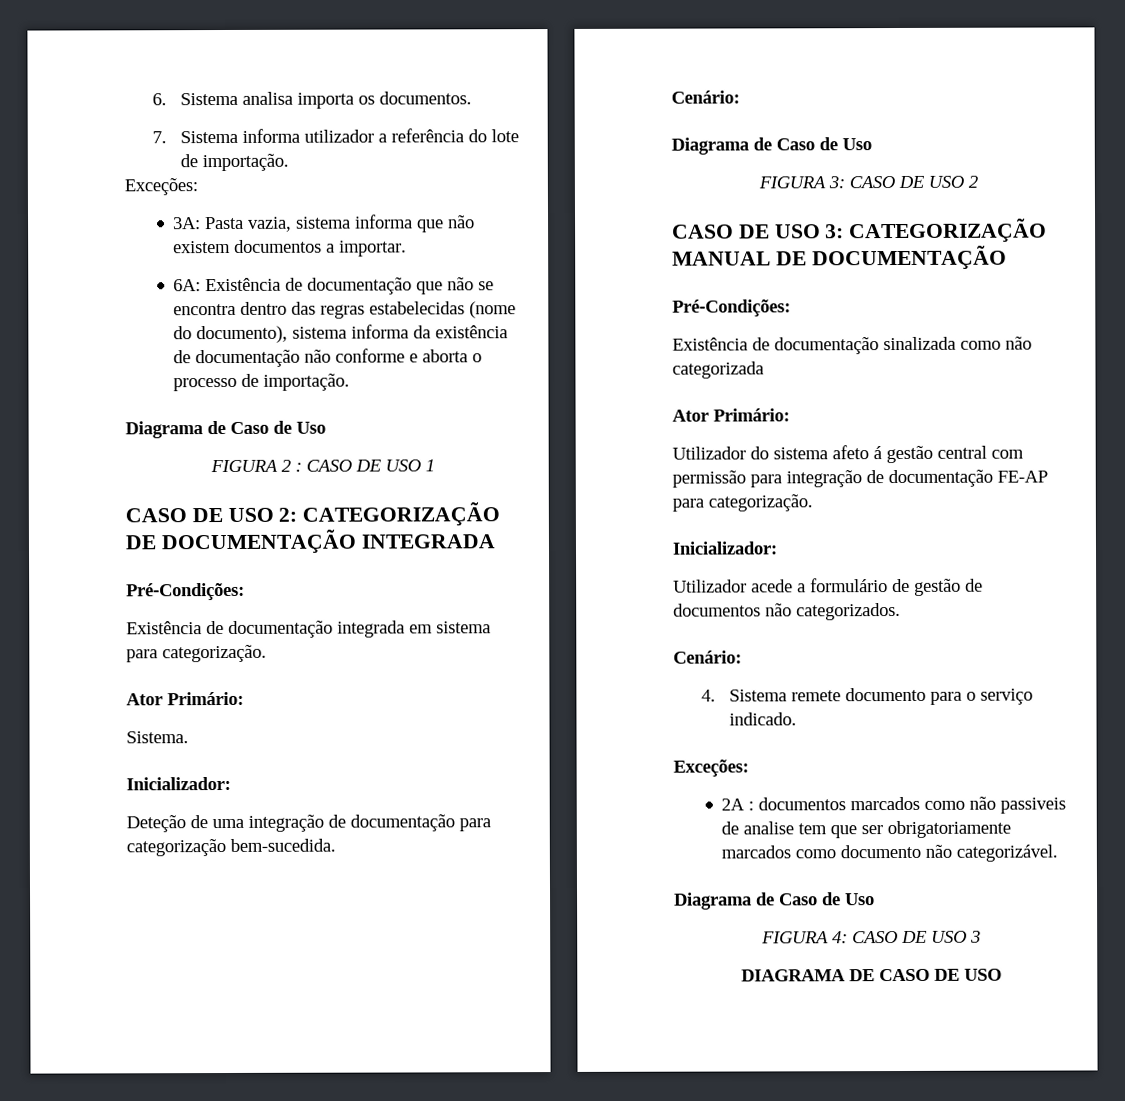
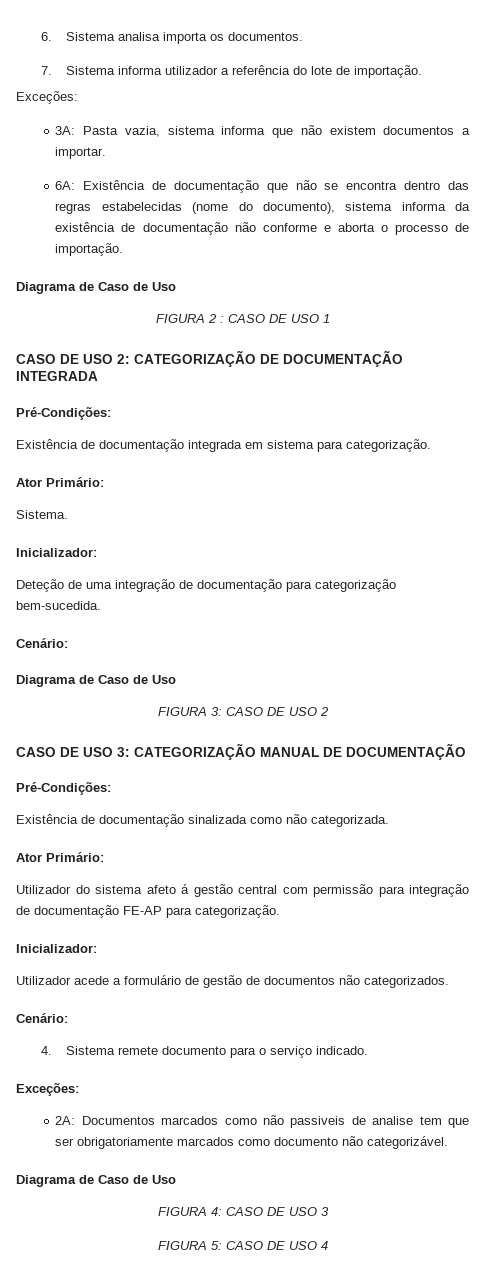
- Existência de documentação sinalizada como não categorizada
+ Existência de documentação sinalizada como não categorizada.
- 2A : documentos marcados como não passiveis de analise tem que ser obrigatoriamente marcados como documento não categorizável.
+ 2A: Documentos marcados como não passiveis de analise tem que ser obrigatoriamente marcados como documento não categorizável.
- DIAGRAMA DE CASO DE USO
+ FIGURA 5: CASO DE USO 4

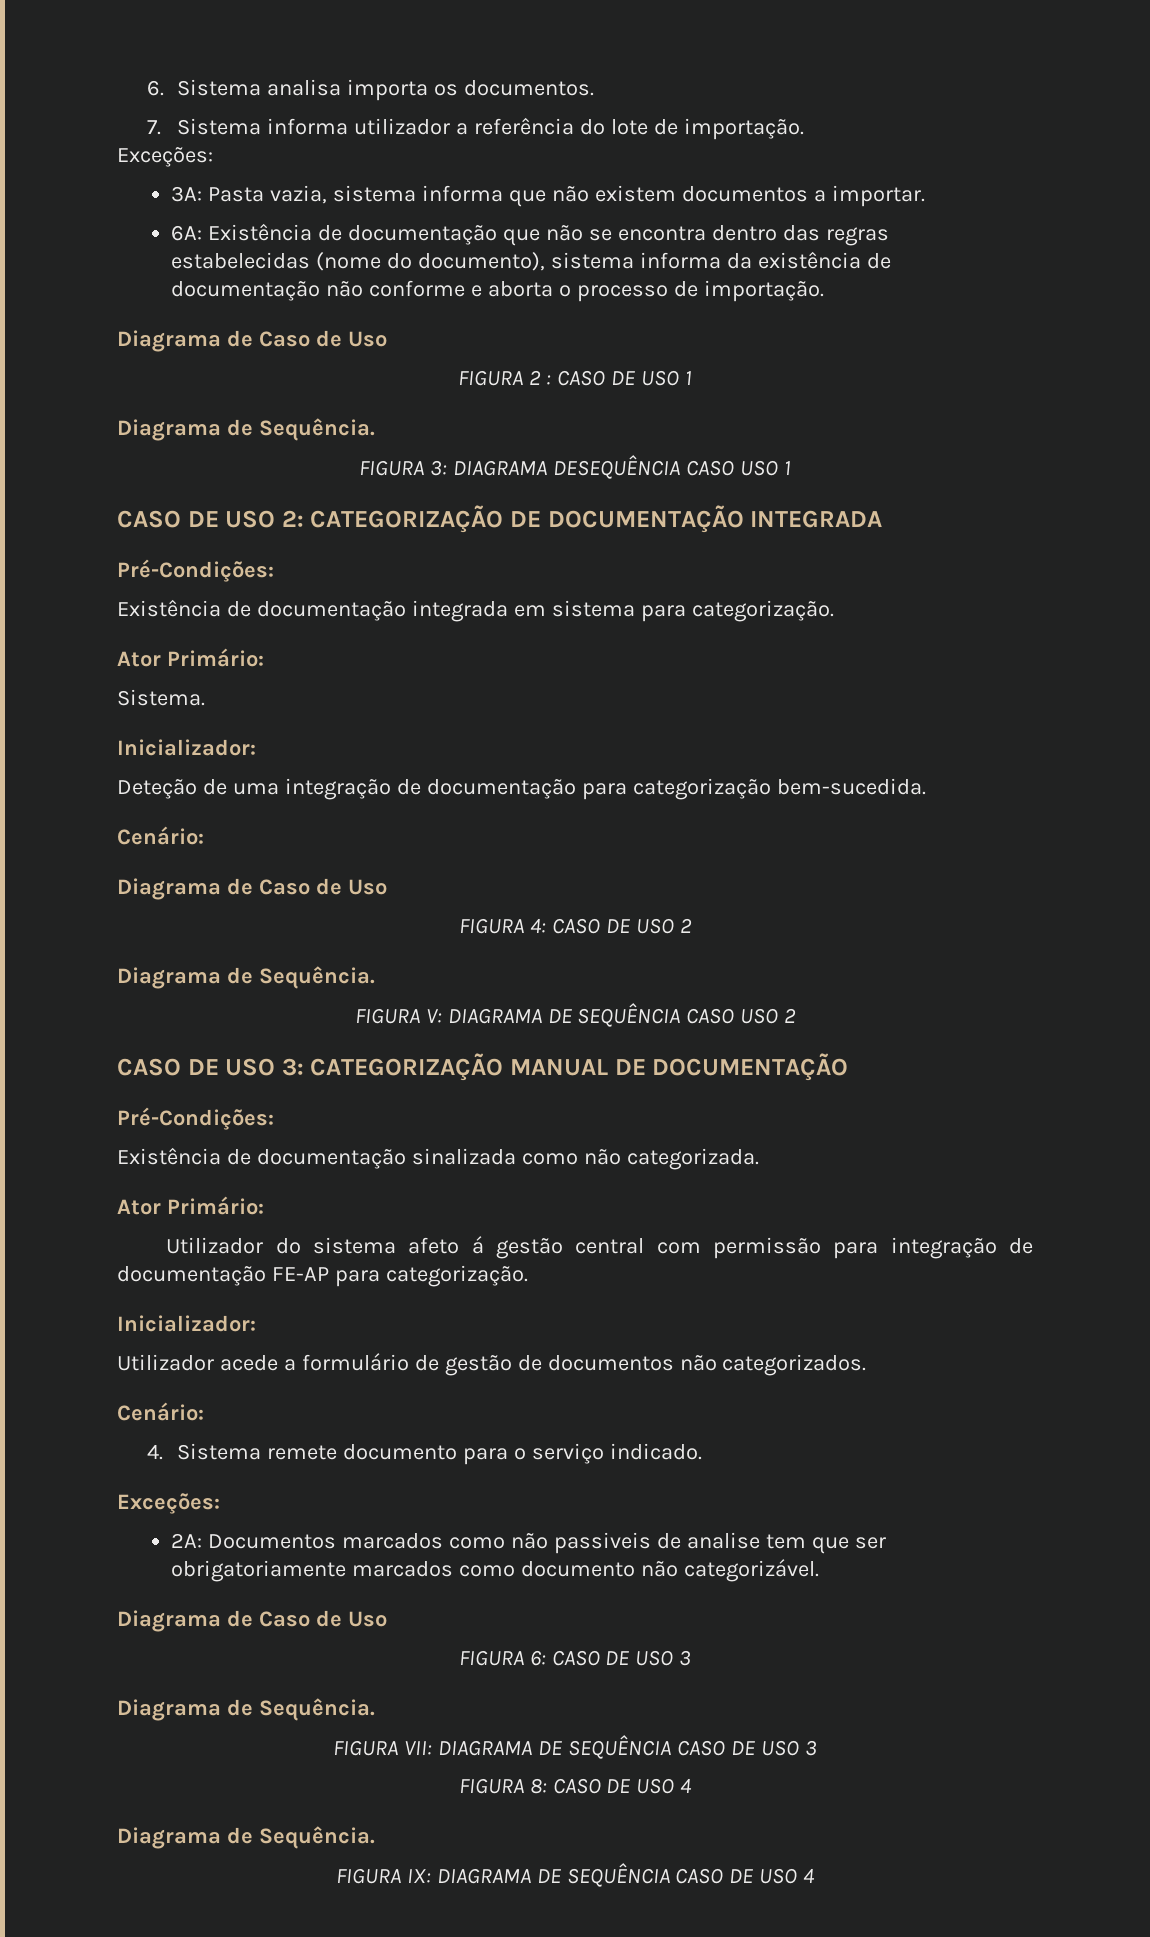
  FIGURA 2 : CASO DE USO 1
+ Diagrama de Sequência.
+ FIGURA 3: DIAGRAMA DESEQUÊNCIA CASO USO 1
- FIGURA 3: CASO DE USO 2
+ FIGURA 4: CASO DE USO 2
+ Diagrama de Sequência.
+ FIGURA V: DIAGRAMA DE SEQUÊNCIA CASO USO 2
- FIGURA 4: CASO DE USO 3
+ FIGURA 6: CASO DE USO 3
+ Diagrama de Sequência.
+ FIGURA VII: DIAGRAMA DE SEQUÊNCIA CASO DE USO 3
- FIGURA 5: CASO DE USO 4
+ FIGURA 8: CASO DE USO 4
+ Diagrama de Sequência.
+ FIGURA IX: DIAGRAMA DE SEQUÊNCIA CASO DE USO 4

